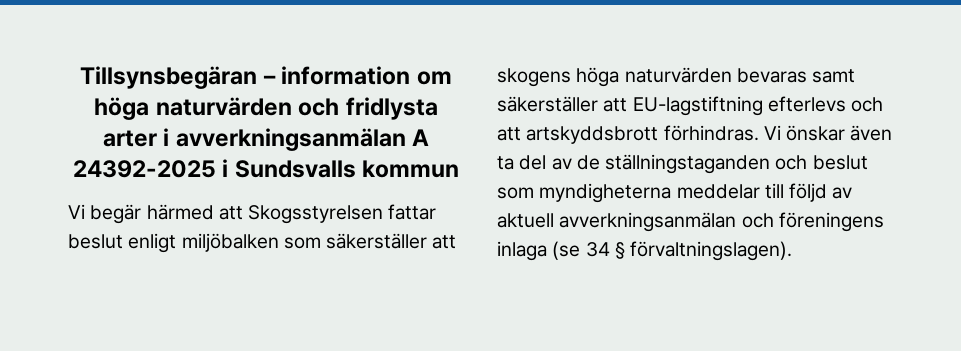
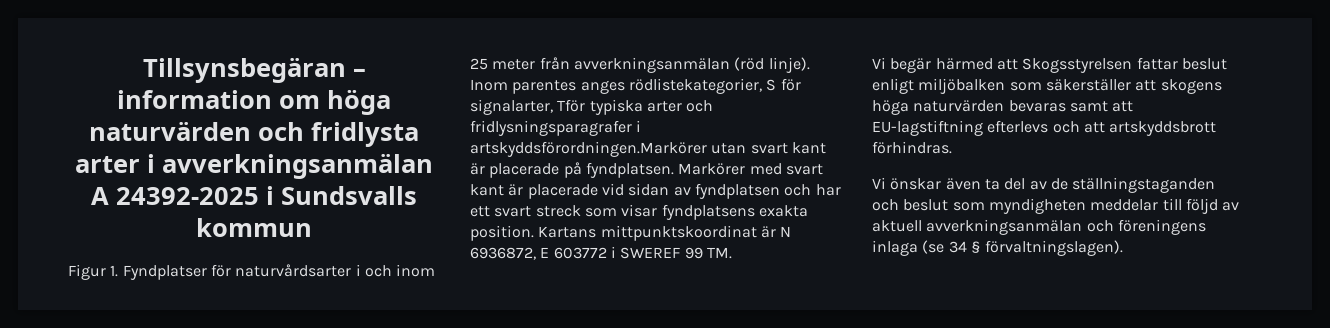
+ Figur 1. Fyndplatser för naturvårdsarter i och inom 25 meter från avverkningsanmälan (röd linje). Inom parentes anges rödlistekategorier, S för signalarter, Tför typiska arter och fridlysningsparagrafer i artskyddsförordningen.Markörer utan svart kant är placerade på fyndplatsen. Markörer med svart kant är placerade vid sidan av fyndplatsen och har ett svart streck som visar fyndplatsens exakta position. Kartans mittpunktskoordinat är N 6936872, E 603772 i SWEREF 99 TM.
- Vi begär härmed att Skogsstyrelsen fattar beslut enligt miljöbalken som säkerställer att skogens höga naturvärden bevaras samt säkerställer att EU-lagstiftning efterlevs och att artskyddsbrott förhindras. Vi önskar även ta del av de ställningstaganden och beslut som myndigheterna meddelar till följd av aktuell avverkningsanmälan och föreningens inlaga (se 34 § förvaltningslagen).
+ Vi begär härmed att Skogsstyrelsen fattar beslut enligt miljöbalken som säkerställer att skogens höga naturvärden bevaras samt att EU-lagstiftning efterlevs och att artskyddsbrott förhindras.
+ Vi önskar även ta del av de ställningstaganden och beslut som myndigheten meddelar till följd av aktuell avverkningsanmälan och föreningens inlaga (se 34 § förvaltningslagen).

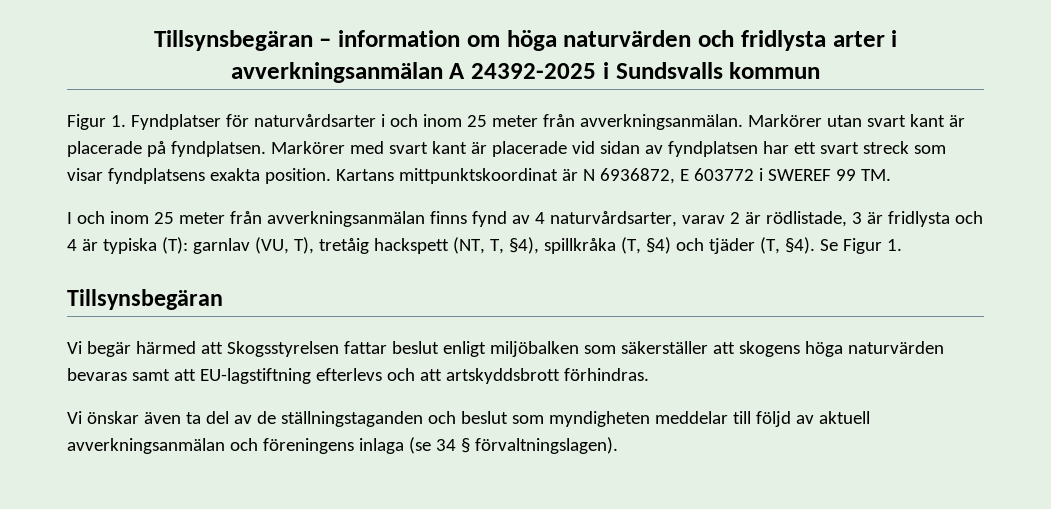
- Figur 1. Fyndplatser för naturvårdsarter i och inom 25 meter från avverkningsanmälan (röd linje). Inom parentes anges rödlistekategorier, S för signalarter, Tför typiska arter och fridlysningsparagrafer i artskyddsförordningen.Markörer utan svart kant är placerade på fyndplatsen.
+ Figur 1. Fyndplatser för naturvårdsarter i och inom 25 meter från avverkningsanmälan. Markörer utan svart kant är placerade på fyndplatsen.
- Markörer med svart kant är placerade vid sidan av fyndplatsen och har ett svart streck som visar fyndplatsens exakta position.
+ Markörer med svart kant är placerade vid sidan av fyndplatsen har ett svart streck som visar fyndplatsens exakta position.
+ I och inom 25 meter från avverkningsanmälan finns fynd av 4 naturvårdsarter, varav 2 är rödlistade, 3 är fridlysta och 4 är typiska (T): garnlav (VU, T), tretåig hackspett (NT, T, §4), spillkråka (T, §4) och tjäder (T, §4). Se Figur 1.
+ Tillsynsbegäran

